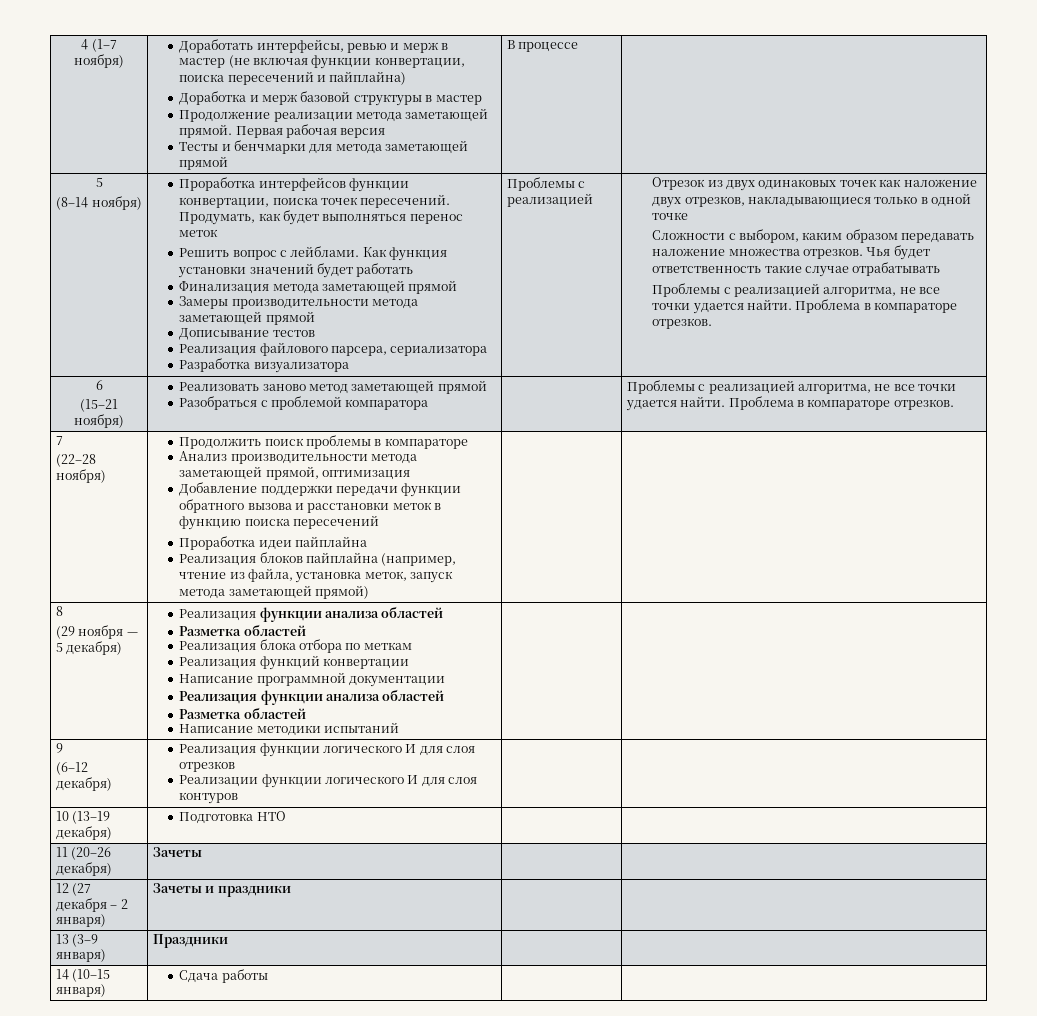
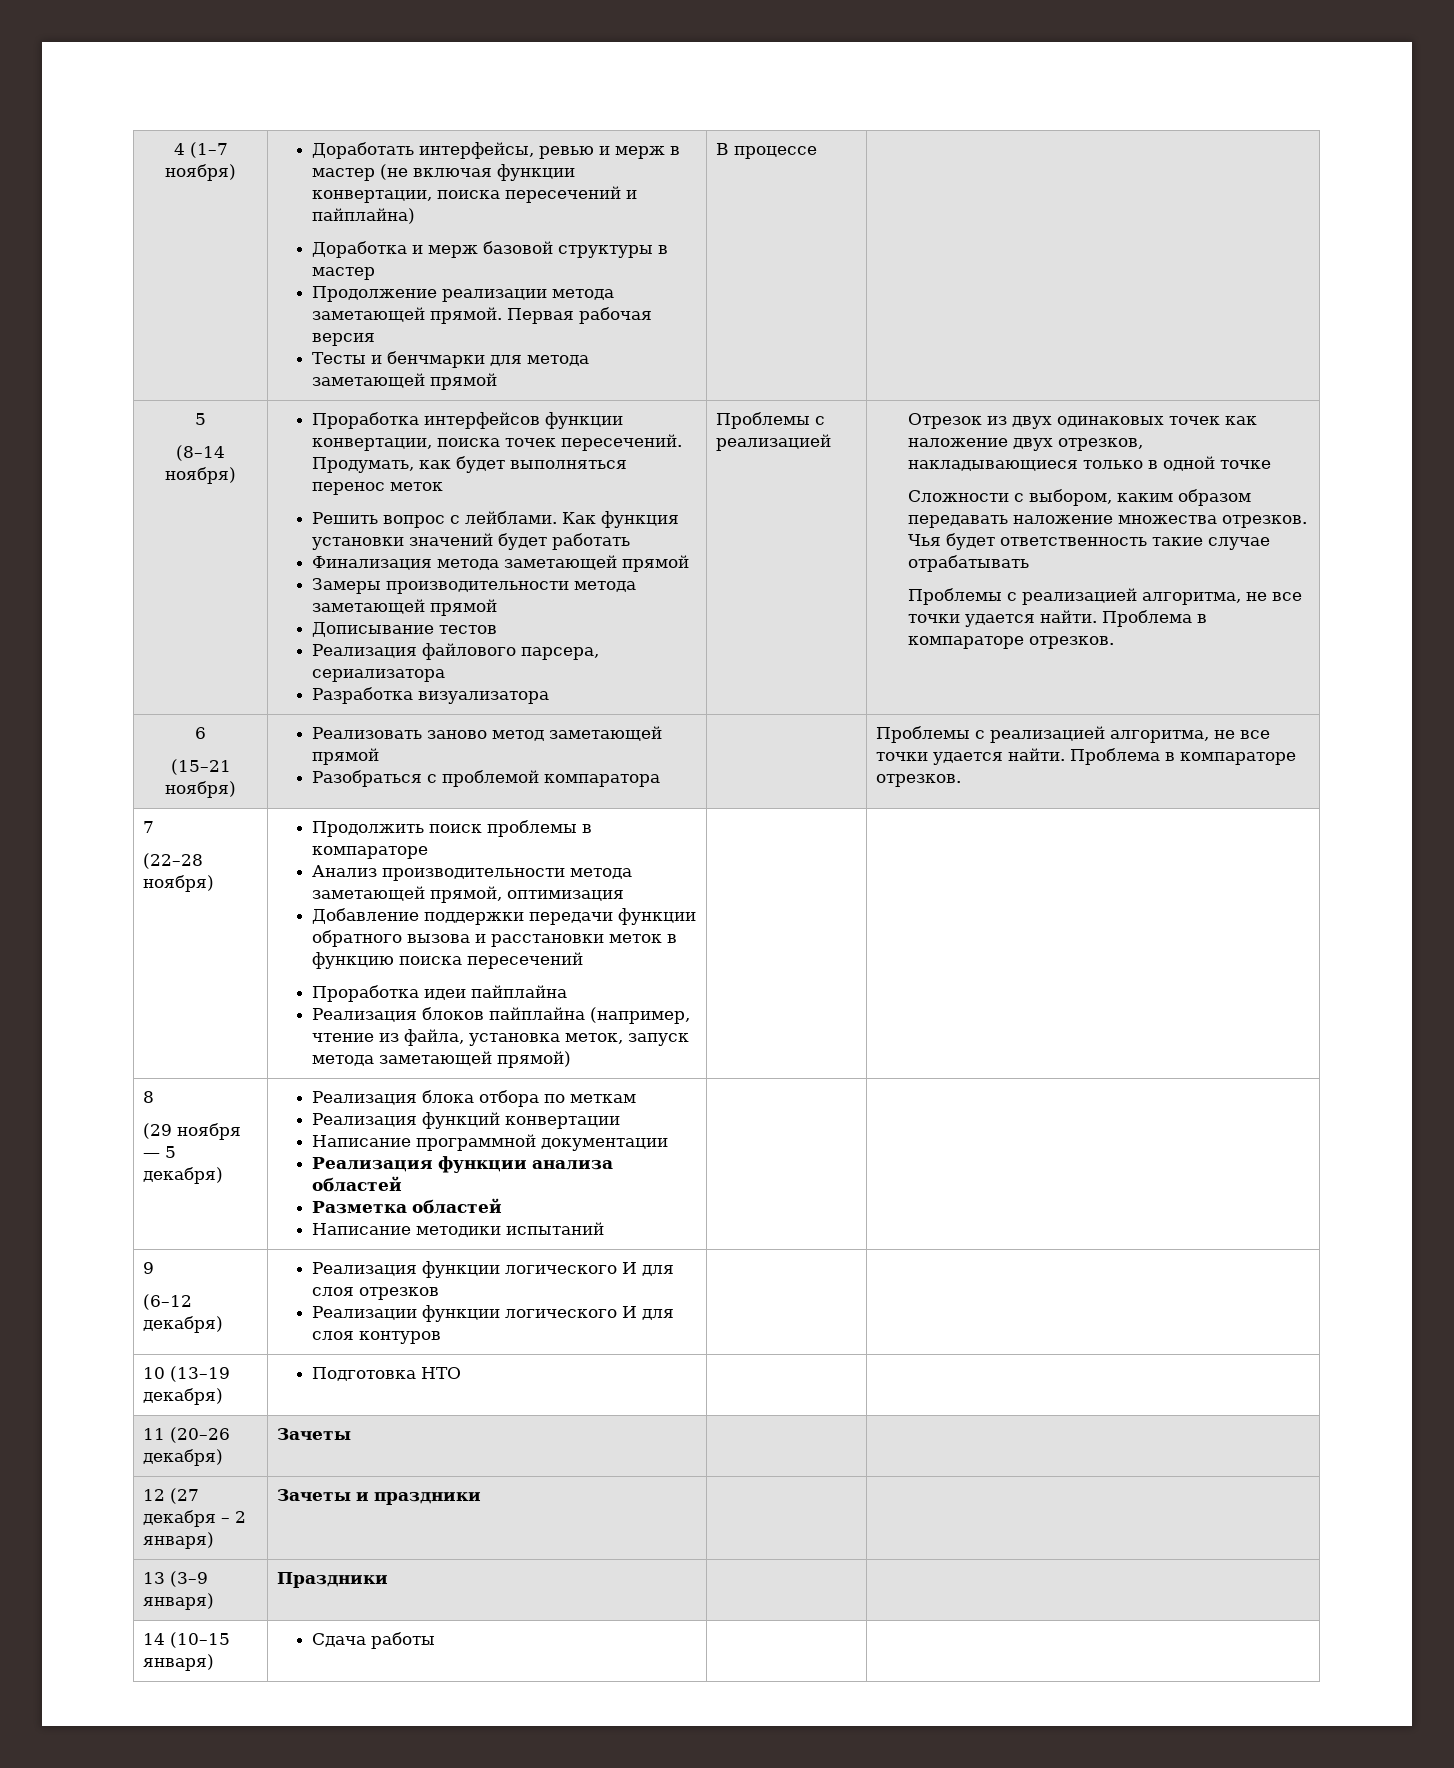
  8
- (29 ноября — 5 декабря) | Реализация функции анализа областей
- Разметка областей
- Реализация блока отбора по меткам
+ (29 ноября — 5 декабря) | Реализация блока отбора по меткам

